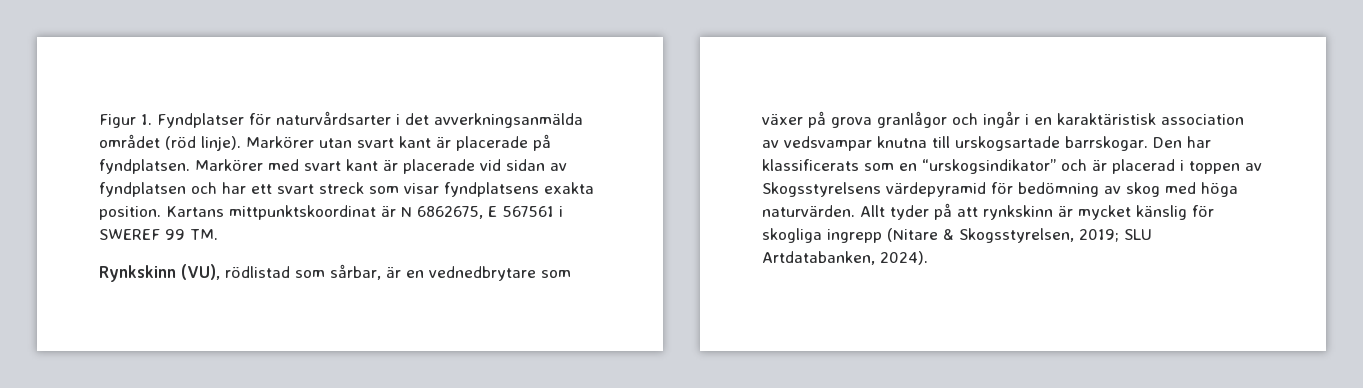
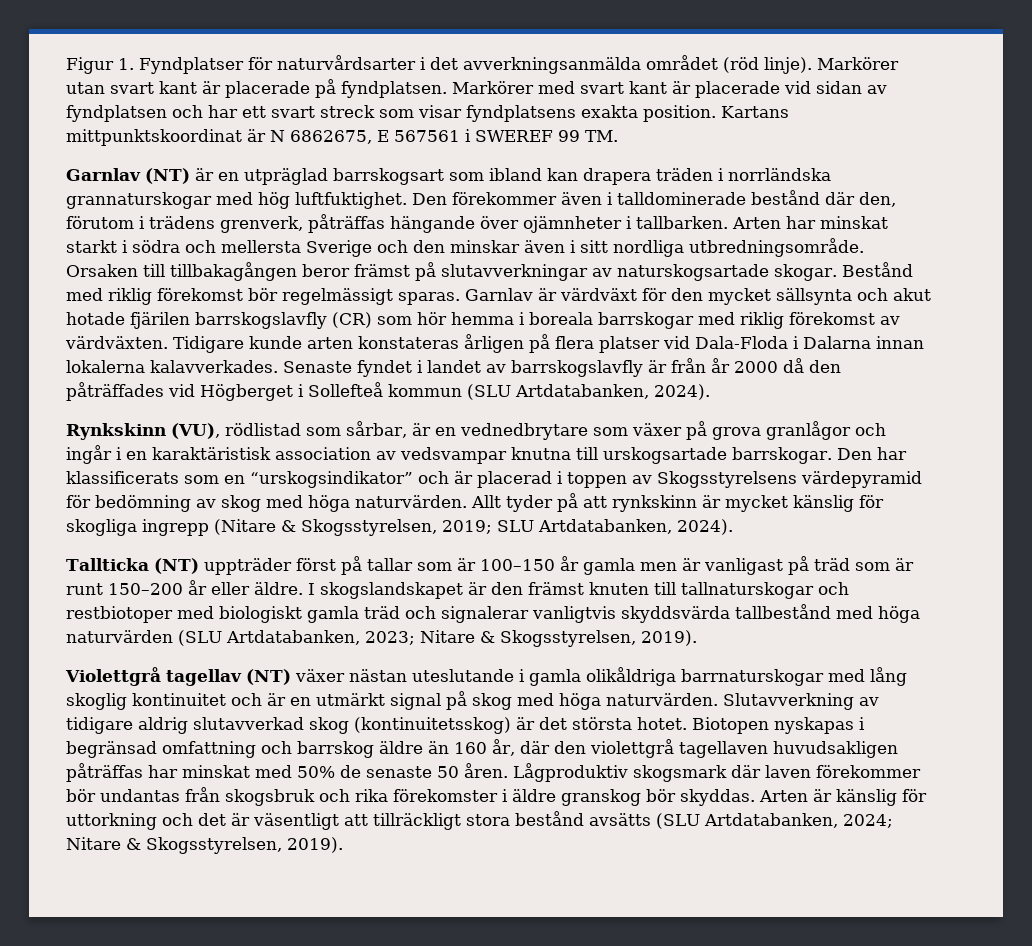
+ Garnlav (NT) är en utpräglad barrskogsart som ibland kan drapera träden i norrländska grannaturskogar med hög luftfuktighet. Den förekommer även i talldominerade bestånd där den, förutom i trädens grenverk, påträffas hängande över ojämnheter i tallbarken. Arten har minskat starkt i södra och mellersta Sverige och den minskar även i sitt nordliga utbredningsområde. Orsaken till tillbakagången beror främst på slutavverkningar av naturskogsartade skogar. Bestånd med riklig förekomst bör regelmässigt sparas. Garnlav är värdväxt för den mycket sällsynta och akut hotade fjärilen barrskogslavfly (CR) som hör hemma i boreala barrskogar med riklig förekomst av värdväxten. Tidigare kunde arten konstateras årligen på flera platser vid Dala-Floda i Dalarna innan lokalerna kalavverkades. Senaste fyndet i landet av barrskogslavfly är från år 2000 då den påträffades vid Högberget i Sollefteå kommun (SLU Artdatabanken, 2024).
+ Tallticka (NT) uppträder först på tallar som är 100–150 år gamla men är vanligast på träd som är runt 150–200 år eller äldre. I skogslandskapet är den främst knuten till tallnaturskogar och restbiotoper med biologiskt gamla träd och signalerar vanligtvis skyddsvärda tallbestånd med höga naturvärden (SLU Artdatabanken, 2023; Nitare & Skogsstyrelsen, 2019).
+ Violettgrå tagellav (NT) växer nästan uteslutande i gamla olikåldriga barrnaturskogar med lång skoglig kontinuitet och är en utmärkt signal på skog med höga naturvärden. Slutavverkning av tidigare aldrig slutavverkad skog (kontinuitetsskog) är det största hotet. Biotopen nyskapas i begränsad omfattning och barrskog äldre än 160 år, där den violettgrå tagellaven huvudsakligen påträffas har minskat med 50% de senaste 50 åren. Lågproduktiv skogsmark där laven förekommer bör undantas från skogsbruk och rika förekomster i äldre granskog bör skyddas. Arten är känslig för uttorkning och det är väsentligt att tillräckligt stora bestånd avsätts (SLU Artdatabanken, 2024; Nitare & Skogsstyrelsen, 2019).

